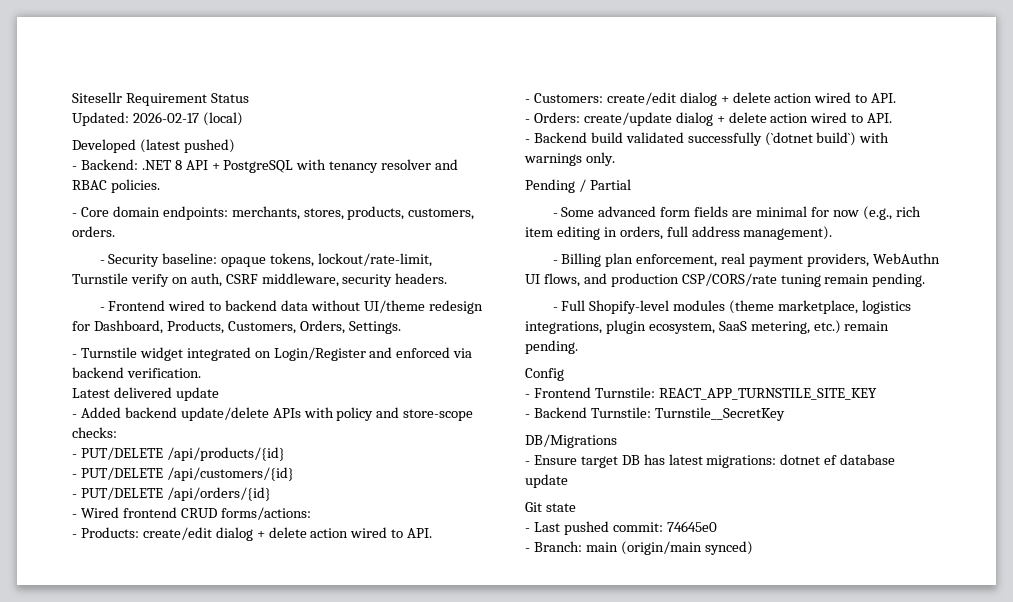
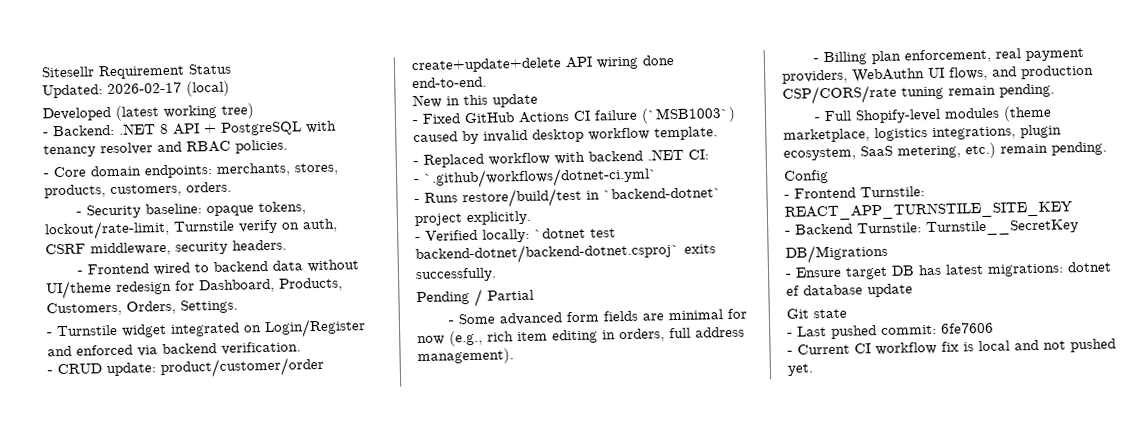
- Developed (latest pushed)
+ Developed (latest working tree)
- Latest delivered update
- - Added backend update/delete APIs with policy and store-scope checks:
- - PUT/DELETE /api/products/{id}
- - PUT/DELETE /api/customers/{id}
- - PUT/DELETE /api/orders/{id}
- - Wired frontend CRUD forms/actions:
- - Products: create/edit dialog + delete action wired to API.
- - Customers: create/edit dialog + delete action wired to API.
- - Orders: create/update dialog + delete action wired to API.
- - Backend build validated successfully (`dotnet build`) with warnings only.
+ - CRUD update: product/customer/order create+update+delete API wiring done end-to-end.
+ New in this update
+ - Fixed GitHub Actions CI failure (`MSB1003`) caused by invalid desktop workflow template.
+ - Replaced workflow with backend .NET CI:
+ - `.github/workflows/dotnet-ci.yml`
+ - Runs restore/build/test in `backend-dotnet` project explicitly.
+ - Verified locally: `dotnet test backend-dotnet/backend-dotnet.csproj` exits successfully.
- - Last pushed commit: 74645e0
- - Branch: main (origin/main synced)
+ - Last pushed commit: 6fe7606
+ - Current CI workflow fix is local and not pushed yet.

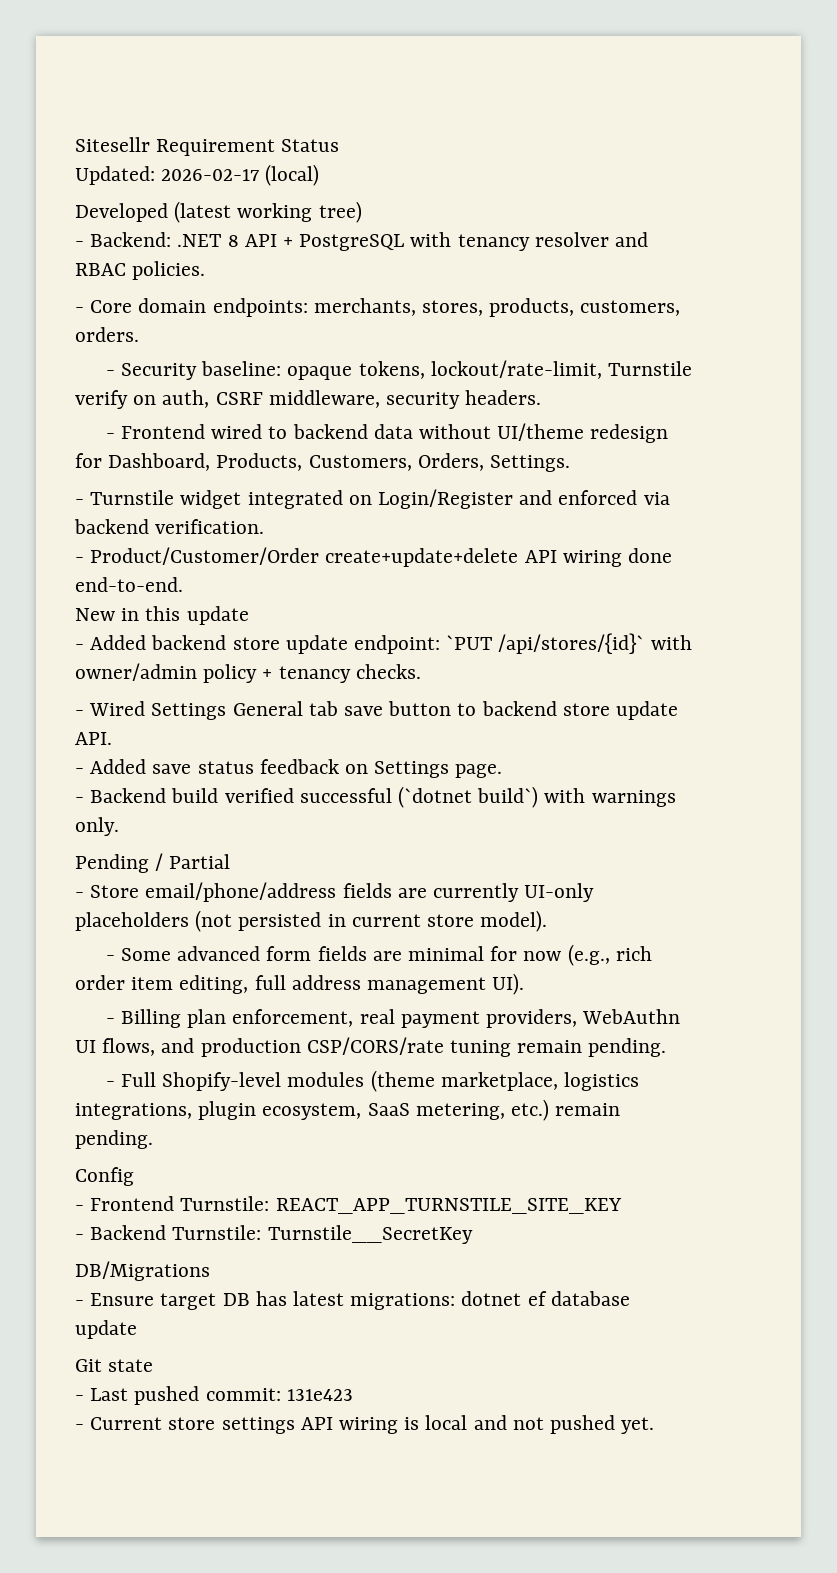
- - CRUD update: product/customer/order create+update+delete API wiring done end-to-end.
+ - Product/Customer/Order create+update+delete API wiring done end-to-end.
- - Fixed GitHub Actions CI failure (`MSB1003`) caused by invalid desktop workflow template.
- - Replaced workflow with backend .NET CI:
- - `.github/workflows/dotnet-ci.yml`
- - Runs restore/build/test in `backend-dotnet` project explicitly.
- - Verified locally: `dotnet test backend-dotnet/backend-dotnet.csproj` exits successfully.
+ - Added backend store update endpoint: `PUT /api/stores/{id}` with owner/admin policy + tenancy checks.
+ - Wired Settings General tab save button to backend store update API.
+ - Added save status feedback on Settings page.
+ - Backend build verified successful (`dotnet build`) with warnings only.
  Pending / Partial
+ - Store email/phone/address fields are currently UI-only placeholders (not persisted in current store model).
- - Some advanced form fields are minimal for now (e.g., rich item editing in orders, full address management).
+ - Some advanced form fields are minimal for now (e.g., rich order item editing, full address management UI).
- - Last pushed commit: 6fe7606
+ - Last pushed commit: 131e423
- - Current CI workflow fix is local and not pushed yet.
+ - Current store settings API wiring is local and not pushed yet.

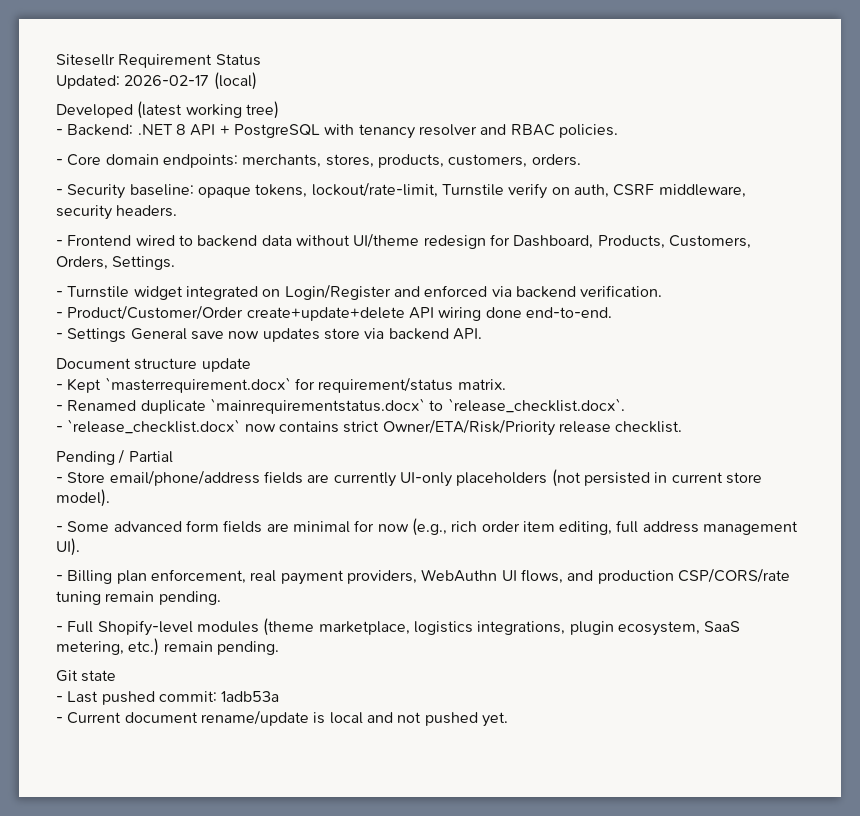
- New in this update
- - Added backend store update endpoint: `PUT /api/stores/{id}` with owner/admin policy + tenancy checks.
- - Wired Settings General tab save button to backend store update API.
- - Added save status feedback on Settings page.
- - Backend build verified successful (`dotnet build`) with warnings only.
+ - Settings General save now updates store via backend API.
+ Document structure update
+ - Kept `masterrequirement.docx` for requirement/status matrix.
+ - Renamed duplicate `mainrequirementstatus.docx` to `release_checklist.docx`.
+ - `release_checklist.docx` now contains strict Owner/ETA/Risk/Priority release checklist.
- Config
- - Frontend Turnstile: REACT_APP_TURNSTILE_SITE_KEY
- - Backend Turnstile: Turnstile__SecretKey
- DB/Migrations
- - Ensure target DB has latest migrations: dotnet ef database update
- - Last pushed commit: 131e423
+ - Last pushed commit: 1adb53a
- - Current store settings API wiring is local and not pushed yet.
+ - Current document rename/update is local and not pushed yet.

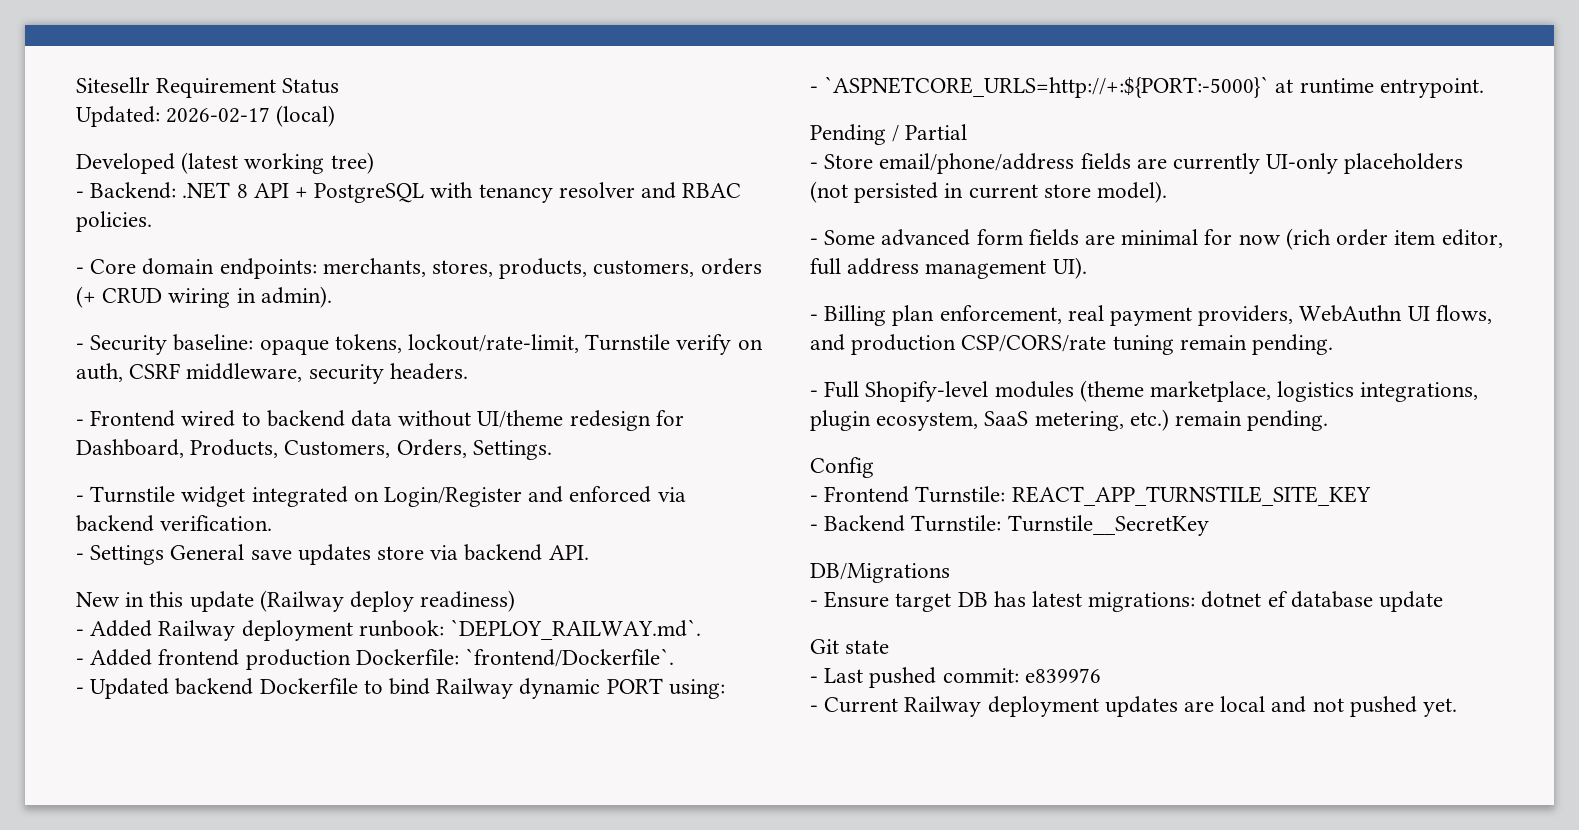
- - Core domain endpoints: merchants, stores, products, customers, orders.
+ - Core domain endpoints: merchants, stores, products, customers, orders (+ CRUD wiring in admin).
- - Product/Customer/Order create+update+delete API wiring done end-to-end.
- - Settings General save now updates store via backend API.
+ - Settings General save updates store via backend API.
- Document structure update
- - Kept `masterrequirement.docx` for requirement/status matrix.
- - Renamed duplicate `mainrequirementstatus.docx` to `release_checklist.docx`.
- - `release_checklist.docx` now contains strict Owner/ETA/Risk/Priority release checklist.
+ New in this update (Railway deploy readiness)
+ - Added Railway deployment runbook: `DEPLOY_RAILWAY.md`.
+ - Added frontend production Dockerfile: `frontend/Dockerfile`.
+ - Updated backend Dockerfile to bind Railway dynamic PORT using:
+ - `ASPNETCORE_URLS=http://+:${PORT:-5000}` at runtime entrypoint.
- - Some advanced form fields are minimal for now (e.g., rich order item editing, full address management UI).
+ - Some advanced form fields are minimal for now (rich order item editor, full address management UI).
+ Config
+ - Frontend Turnstile: REACT_APP_TURNSTILE_SITE_KEY
+ - Backend Turnstile: Turnstile__SecretKey
+ DB/Migrations
+ - Ensure target DB has latest migrations: dotnet ef database update
- - Last pushed commit: 1adb53a
+ - Last pushed commit: e839976
- - Current document rename/update is local and not pushed yet.
+ - Current Railway deployment updates are local and not pushed yet.

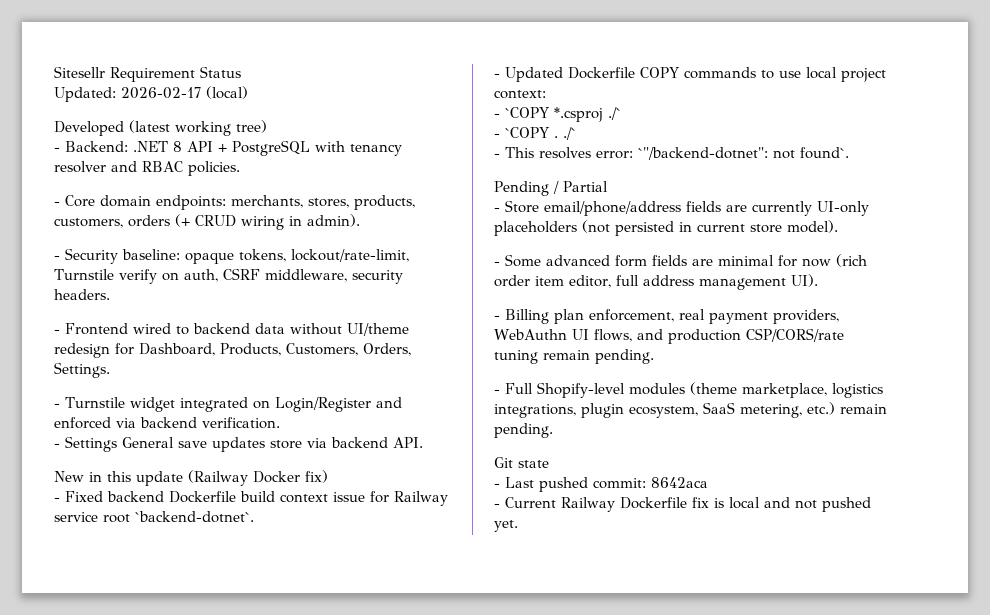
- New in this update (Railway deploy readiness)
- - Added Railway deployment runbook: `DEPLOY_RAILWAY.md`.
- - Added frontend production Dockerfile: `frontend/Dockerfile`.
- - Updated backend Dockerfile to bind Railway dynamic PORT using:
- - `ASPNETCORE_URLS=http://+:${PORT:-5000}` at runtime entrypoint.
+ New in this update (Railway Docker fix)
+ - Fixed backend Dockerfile build context issue for Railway service root `backend-dotnet`.
+ - Updated Dockerfile COPY commands to use local project context:
+ - `COPY *.csproj ./`
+ - `COPY . ./`
+ - This resolves error: `"/backend-dotnet": not found`.
- Config
- - Frontend Turnstile: REACT_APP_TURNSTILE_SITE_KEY
- - Backend Turnstile: Turnstile__SecretKey
- DB/Migrations
- - Ensure target DB has latest migrations: dotnet ef database update
- - Last pushed commit: e839976
+ - Last pushed commit: 8642aca
- - Current Railway deployment updates are local and not pushed yet.
+ - Current Railway Dockerfile fix is local and not pushed yet.

